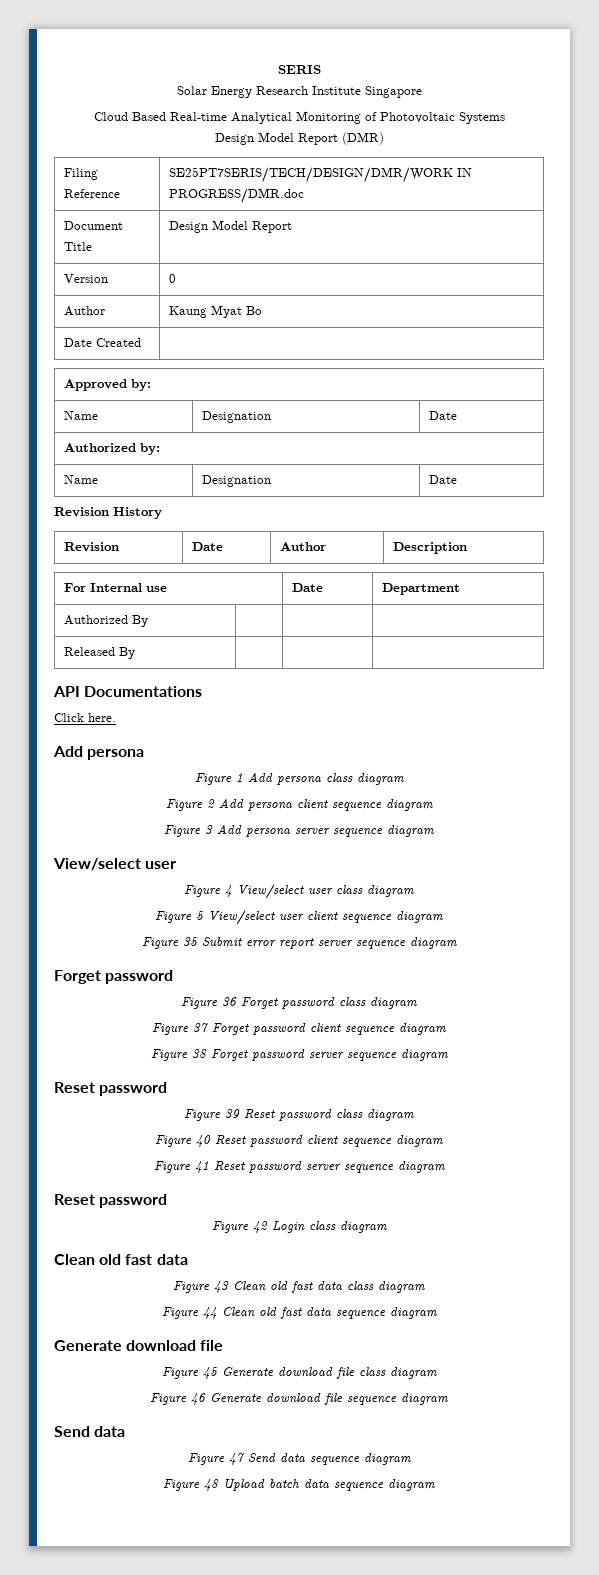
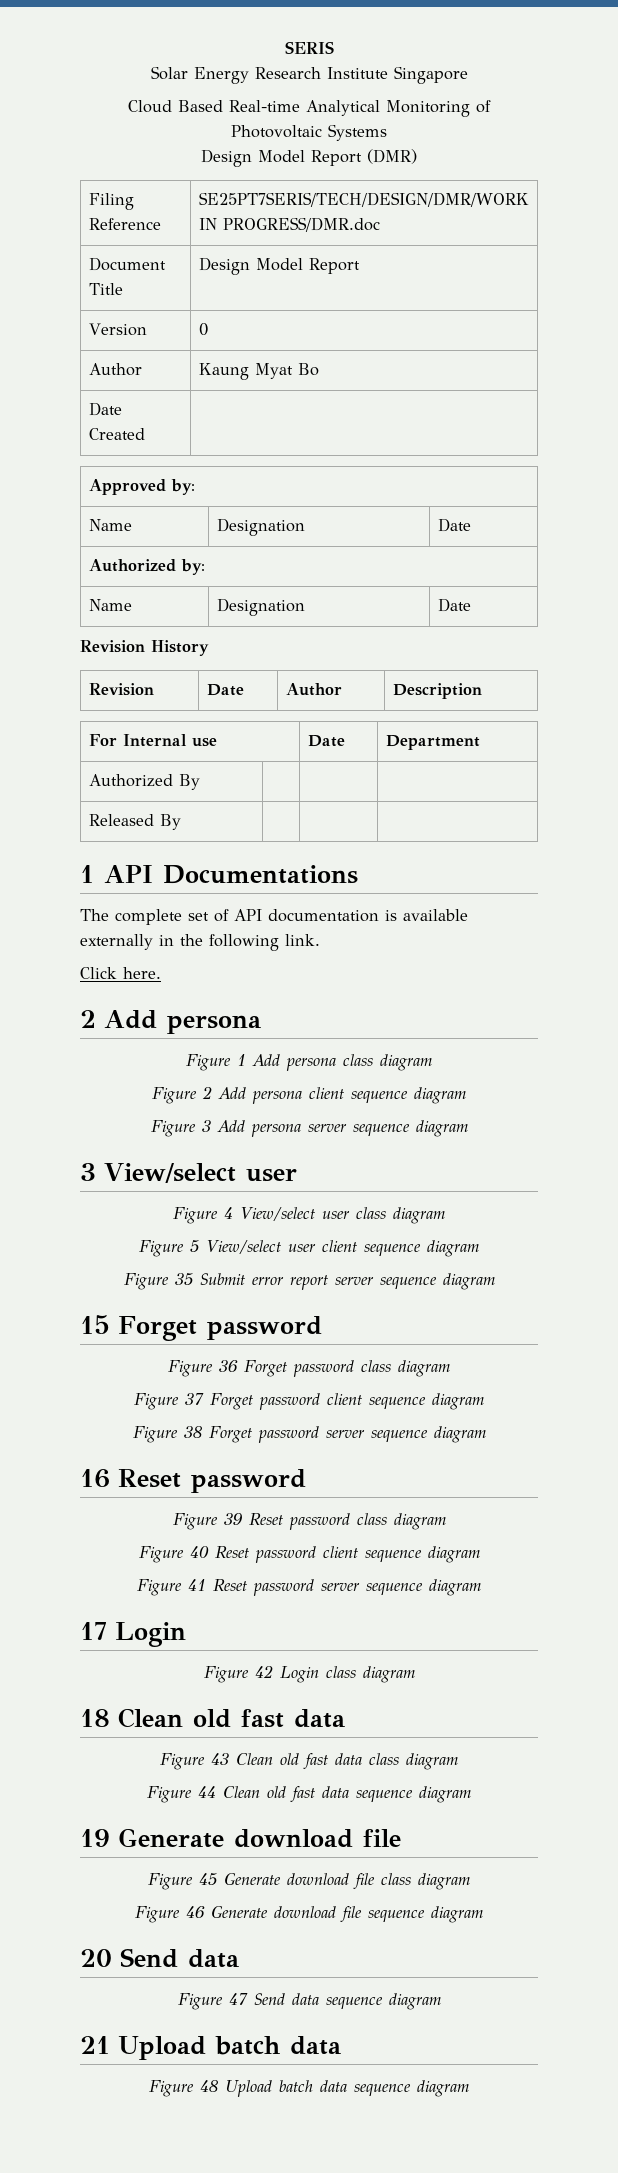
- API Documentations
+ 1 API Documentations
+ The complete set of API documentation is available externally in the following link.
  Click here.
- Add persona
+ 2 Add persona
  Figure 3 Add persona server sequence diagram
- View/select user
+ 3 View/select user
  Figure 35 Submit error report server sequence diagram
- Forget password
+ 15 Forget password
  Figure 38 Forget password server sequence diagram
- Reset password
+ 16 Reset password
  Figure 41 Reset password server sequence diagram
- Reset password
+ 17 Login
  Figure 42 Login class diagram
- Clean old fast data
+ 18 Clean old fast data
  Figure 44 Clean old fast data sequence diagram
- Generate download file
+ 19 Generate download file
  Figure 46 Generate download file sequence diagram
- Send data
+ 20 Send data
+ 21 Upload batch data

